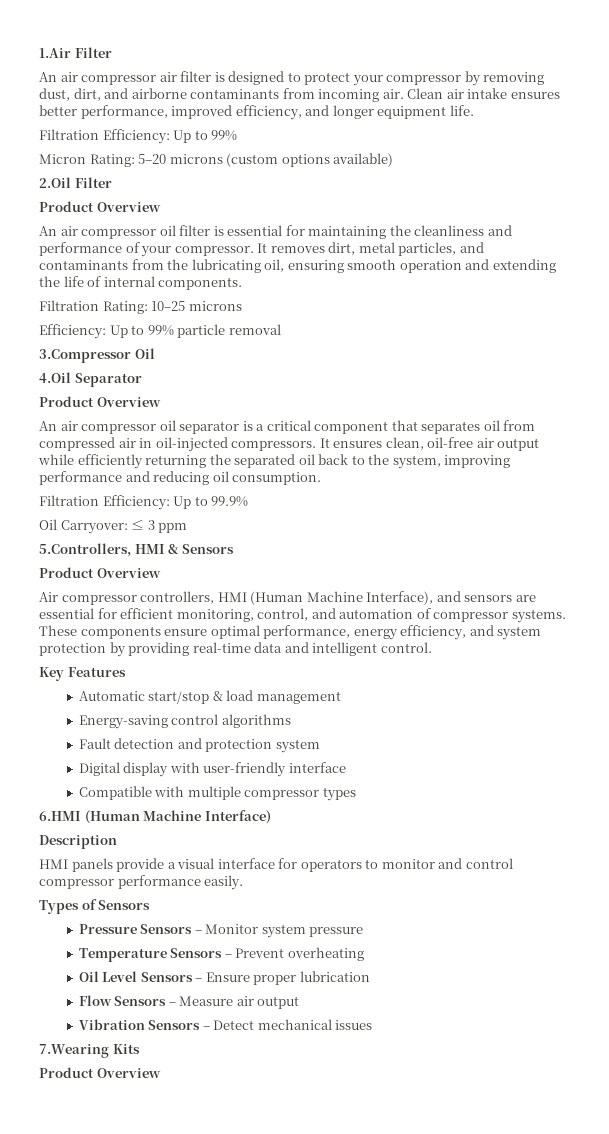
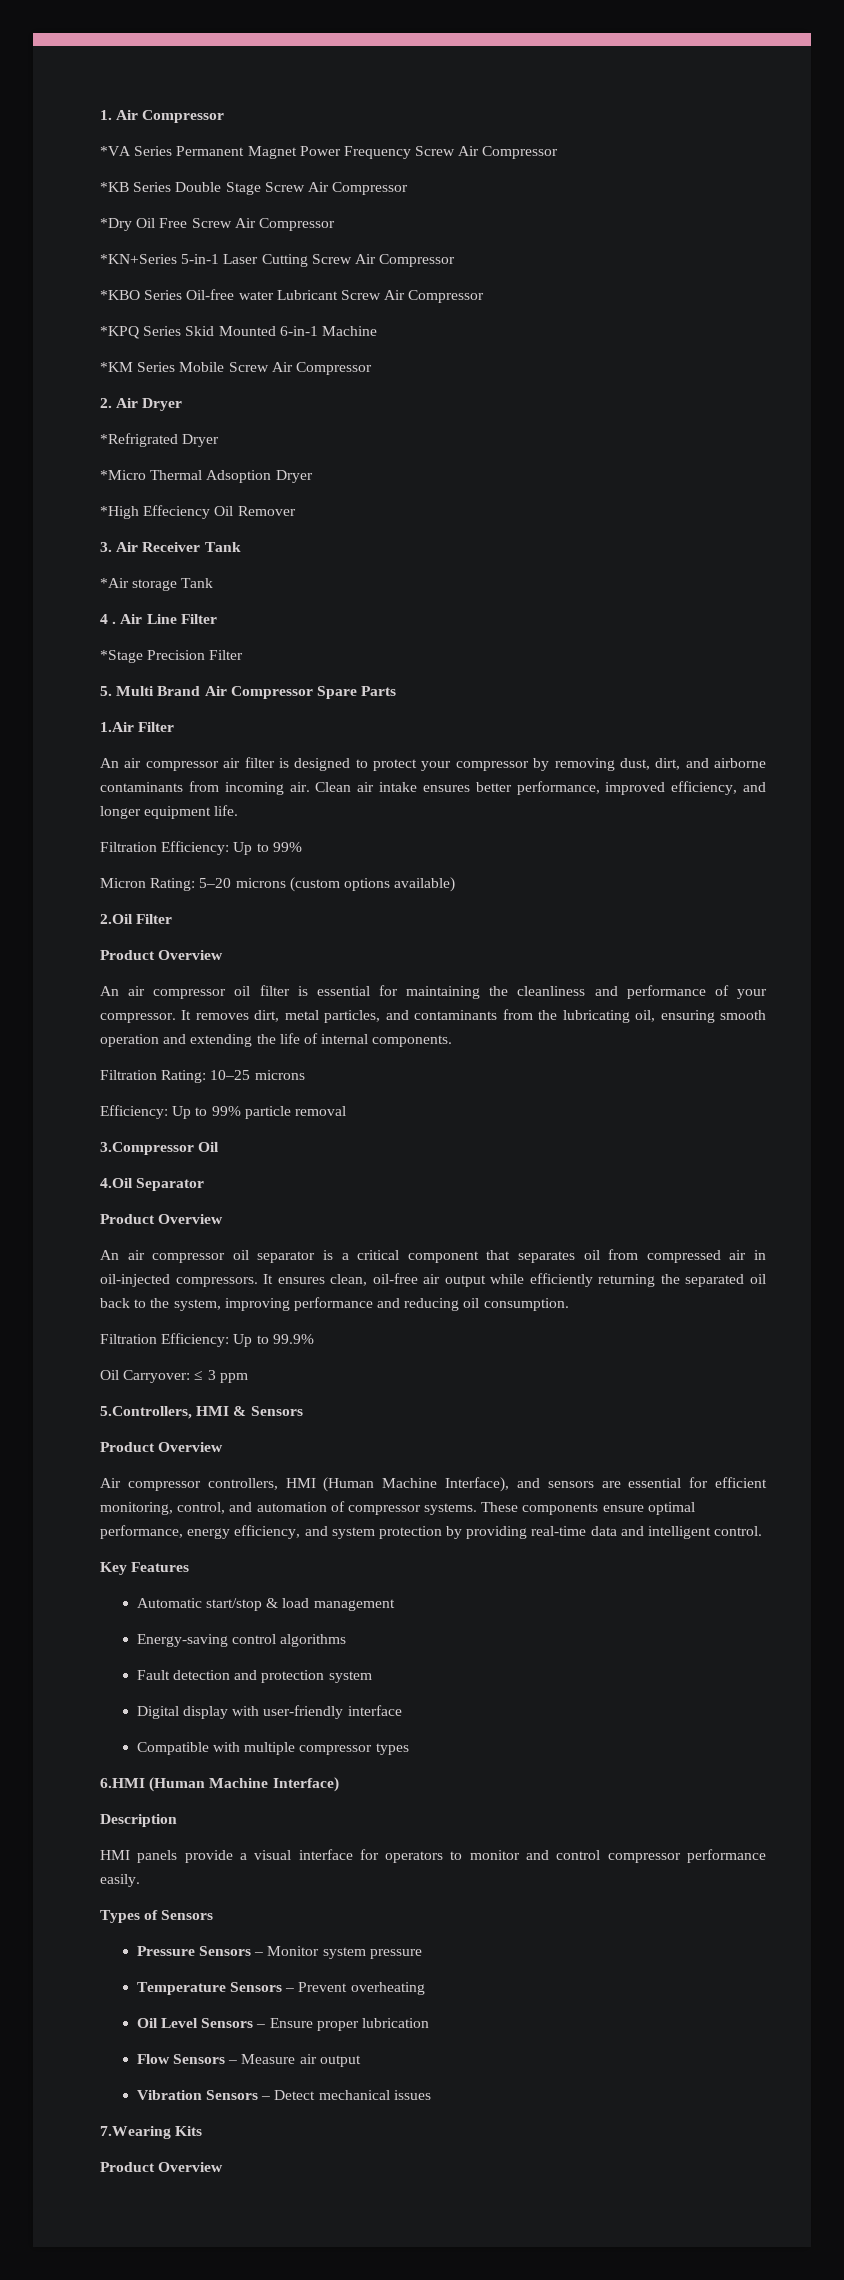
+ 1. Air Compressor
+ *VA Series Permanent Magnet Power Frequency Screw Air Compressor
+ *KB Series Double Stage Screw Air Compressor
+ *Dry Oil Free Screw Air Compressor
+ *KN+Series 5-in-1 Laser Cutting Screw Air Compressor
+ *KBO Series Oil-free water Lubricant Screw Air Compressor
+ *KPQ Series Skid Mounted 6-in-1 Machine
+ *KM Series Mobile Screw Air Compressor
+ 2. Air Dryer
+ *Refrigrated Dryer
+ *Micro Thermal Adsoption Dryer
+ *High Effeciency Oil Remover
+ 3. Air Receiver Tank
+ *Air storage Tank
+ 4 . Air Line Filter
+ *Stage Precision Filter
+ 5. Multi Brand Air Compressor Spare Parts

